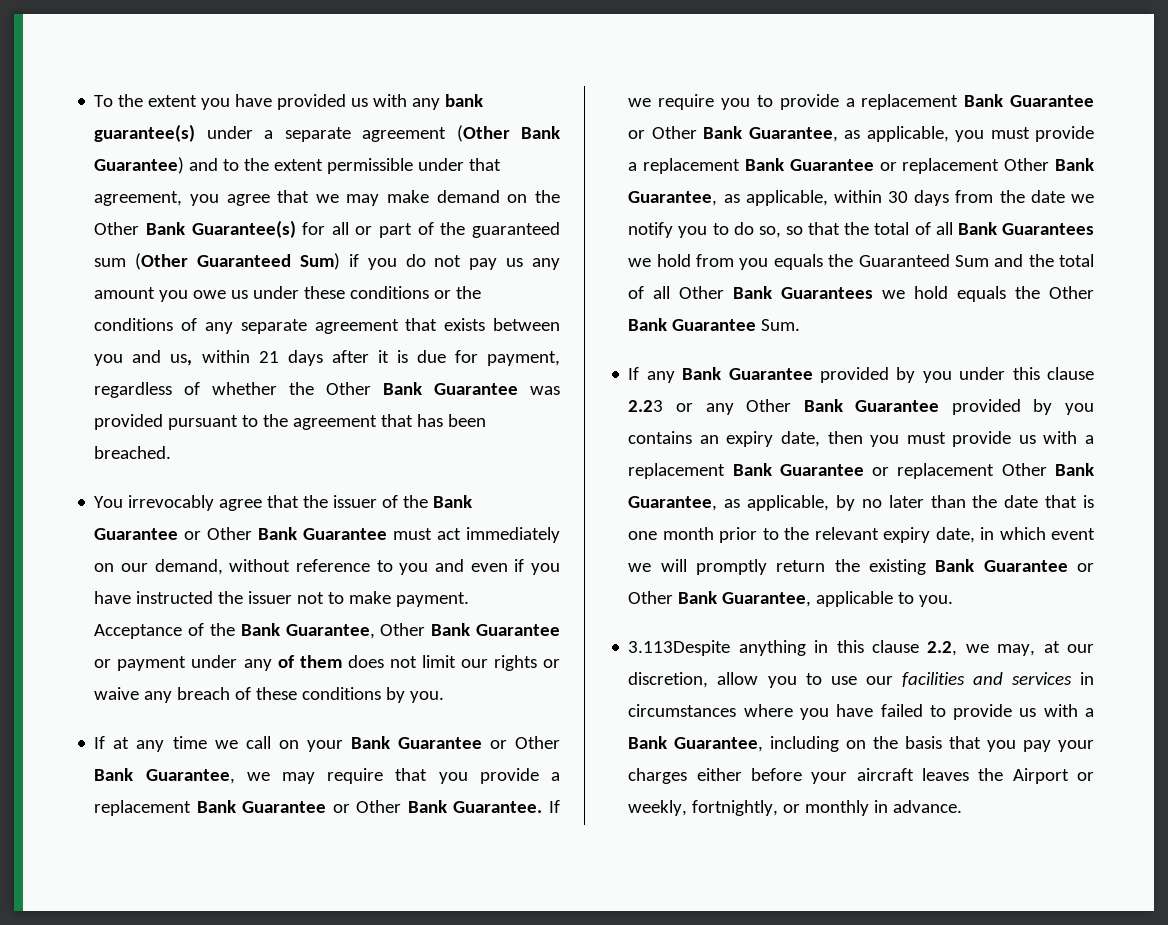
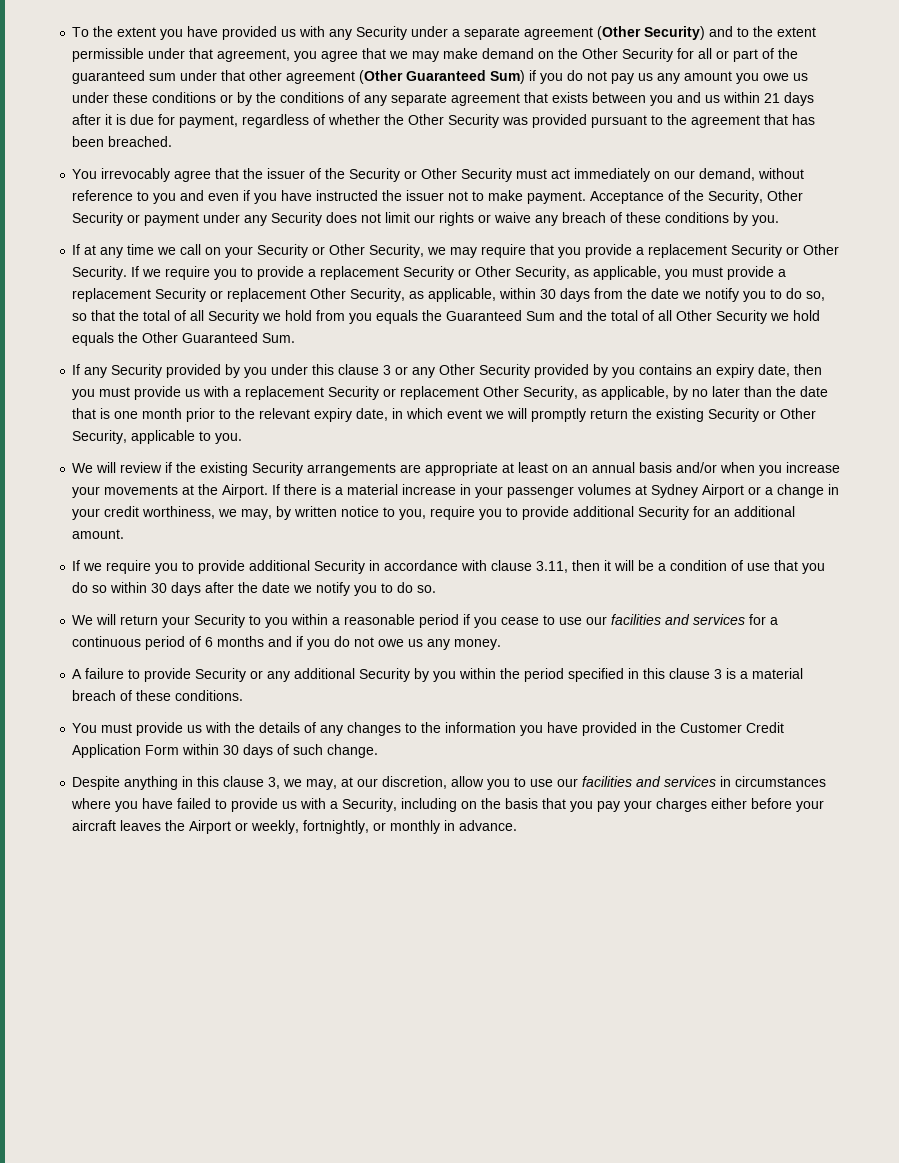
- To the extent you have provided us with any bank guarantee(s) under a separate agreement (Other Bank Guarantee) and to the extent permissible under that agreement, you agree that we may make demand on the Other Bank Guarantee(s) for all or part of the guaranteed sum (Other Guaranteed Sum) if you do not pay us any amount you owe us under these conditions or the conditions of any separate agreement that exists between you and us, within 21 days after it is due for payment, regardless of whether the Other Bank Guarantee was provided pursuant to the agreement that has been breached.
+ To the extent you have provided us with any Security under a separate agreement (Other Security) and to the extent permissible under that agreement, you agree that we may make demand on the Other Security for all or part of the guaranteed sum under that other agreement (Other Guaranteed Sum) if you do not pay us any amount you owe us under these conditions or by the conditions of any separate agreement that exists between you and us within 21 days after it is due for payment, regardless of whether the Other Security was provided pursuant to the agreement that has been breached.
- You irrevocably agree that the issuer of the Bank Guarantee or Other Bank Guarantee must act immediately on our demand, without reference to you and even if you have instructed the issuer not to make payment.
+ You irrevocably agree that the issuer of the Security or Other Security must act immediately on our demand, without reference to you and even if you have instructed the issuer not to make payment.
- Acceptance of the Bank Guarantee, Other Bank Guarantee or payment under any of them does not limit our rights or waive any breach of these conditions by you.
+ Acceptance of the Security, Other Security or payment under any Security does not limit our rights or waive any breach of these conditions by you.
- If at any time we call on your Bank Guarantee or Other Bank Guarantee, we may require that you provide a replacement Bank Guarantee or Other Bank Guarantee.
+ If at any time we call on your Security or Other Security, we may require that you provide a replacement Security or Other Security.
- If we require you to provide a replacement Bank Guarantee or Other Bank Guarantee, as applicable, you must provide a replacement Bank Guarantee or replacement Other Bank Guarantee, as applicable, within 30 days from the date we notify you to do so, so that the total of all Bank Guarantees we hold from you equals the Guaranteed Sum and the total of all Other Bank Guarantees we hold equals the Other Bank Guarantee Sum.
+ If we require you to provide a replacement Security or Other Security, as applicable, you must provide a replacement Security or replacement Other Security, as applicable, within 30 days from the date we notify you to do so, so that the total of all Security we hold from you equals the Guaranteed Sum and the total of all Other Security we hold equals the Other Guaranteed Sum.
- If any Bank Guarantee provided by you under this clause 2.23 or any Other Bank Guarantee provided by you contains an expiry date, then you must provide us with a replacement Bank Guarantee or replacement Other Bank Guarantee, as applicable, by no later than the date that is one month prior to the relevant expiry date, in which event we will promptly return the existing Bank Guarantee or Other Bank Guarantee, applicable to you.
- 3.113Despite anything in this clause 2.2, we may, at our discretion, allow you to use our facilities and services in circumstances where you have failed to provide us with a Bank Guarantee, including on the basis that you pay your charges either before your aircraft leaves the Airport or weekly, fortnightly, or monthly in advance.
+ If any Security provided by you under this clause 3 or any Other Security provided by you contains an expiry date, then you must provide us with a replacement Security or replacement Other Security, as applicable, by no later than the date that is one month prior to the relevant expiry date, in which event we will promptly return the existing Security or Other Security, applicable to you.
+ We will review if the existing Security arrangements are appropriate at least on an annual basis and/or when you increase your movements at the Airport. If there is a material increase in your passenger volumes at Sydney Airport or a change in your credit worthiness, we may, by written notice to you, require you to provide additional Security for an additional amount.
+ If we require you to provide additional Security in accordance with clause 3.11, then it will be a condition of use that you do so within 30 days after the date we notify you to do so.
+ We will return your Security to you within a reasonable period if you cease to use our facilities and services for a continuous period of 6 months and if you do not owe us any money.
+ A failure to provide Security or any additional Security by you within the period specified in this clause 3 is a material breach of these conditions.
+ You must provide us with the details of any changes to the information you have provided in the Customer Credit Application Form within 30 days of such change.
+ Despite anything in this clause 3, we may, at our discretion, allow you to use our facilities and services in circumstances where you have failed to provide us with a Security, including on the basis that you pay your charges either before your aircraft leaves the Airport or weekly, fortnightly, or monthly in advance.

